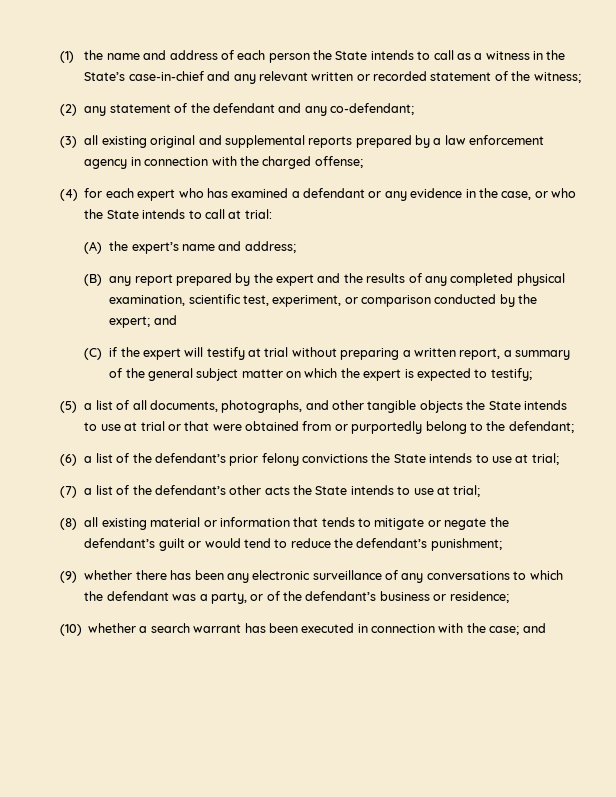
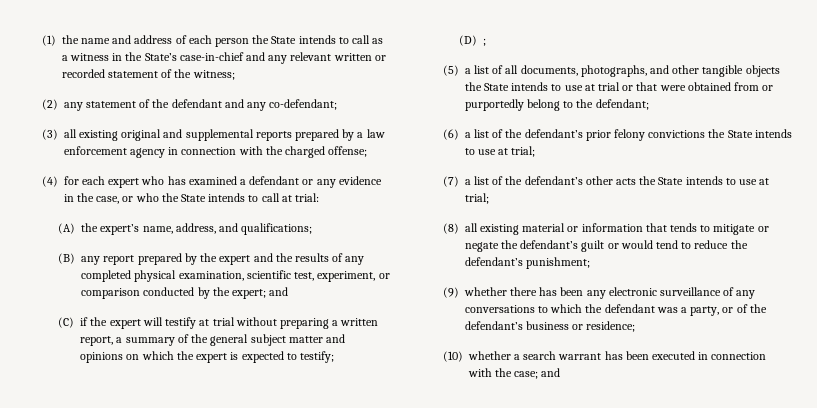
- (A) the expert’s name and address;
+ (A) the expert’s name, address, and qualifications;
- (C) if the expert will testify at trial without preparing a written report, a summary of the general subject matter on which the expert is expected to testify;
+ (C) if the expert will testify at trial without preparing a written report, a summary of the general subject matter and opinions on which the expert is expected to testify;
+ (D) ;

